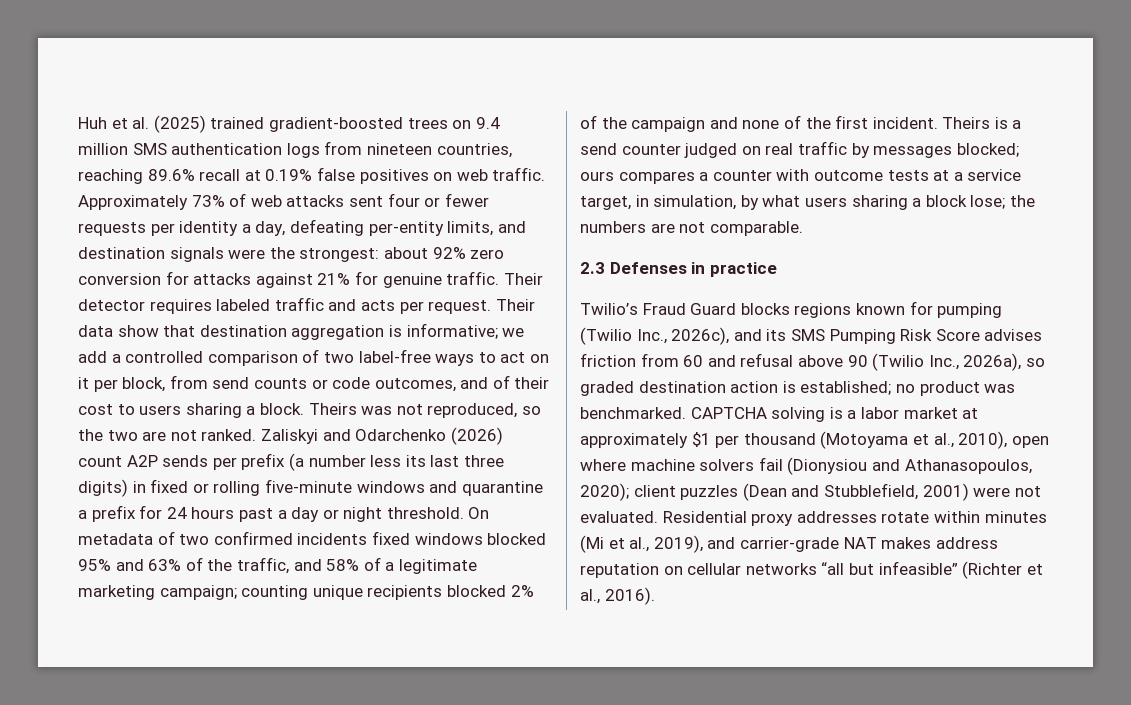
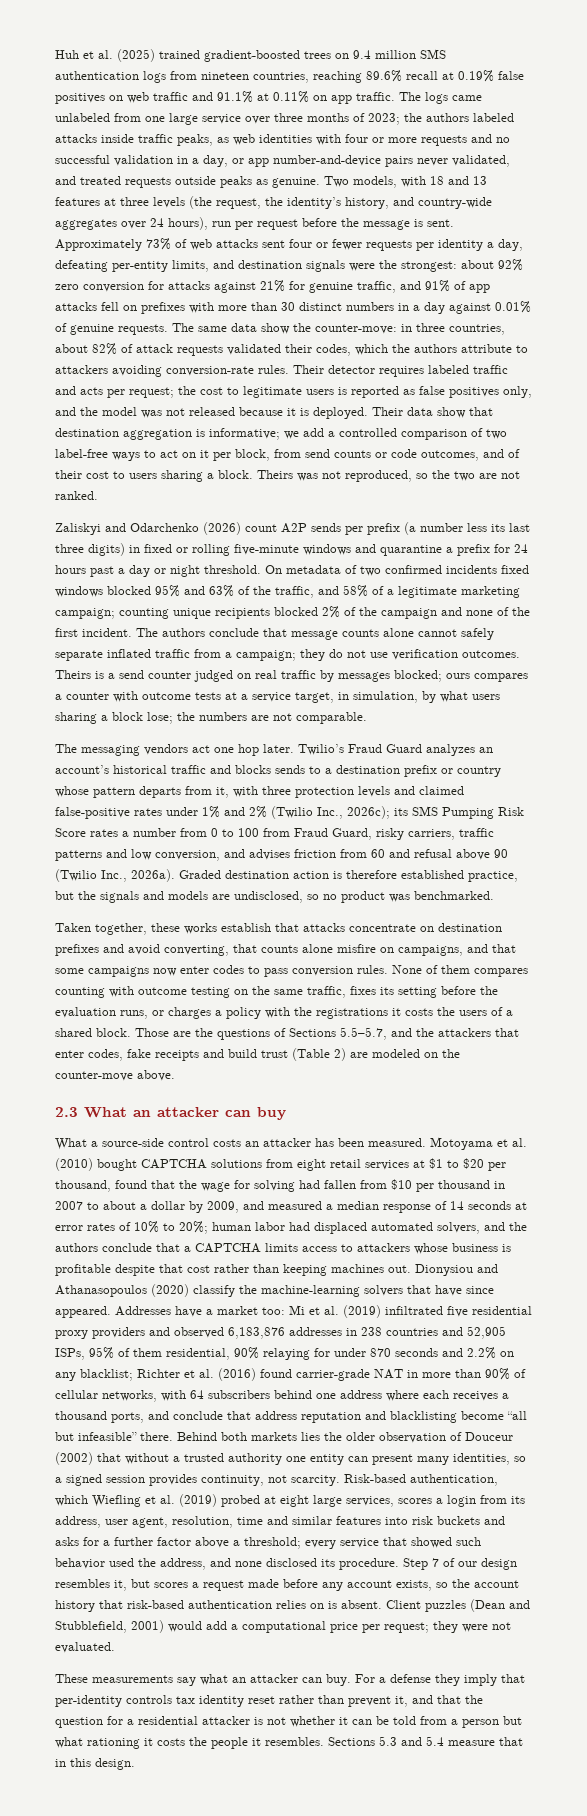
- Huh et al. (2025) trained gradient-boosted trees on 9.4 million SMS authentication logs from nineteen countries, reaching 89.6% recall at 0.19% false positives on web traffic.
+ Huh et al. (2025) trained gradient-boosted trees on 9.4 million SMS authentication logs from nineteen countries, reaching 89.6% recall at 0.19% false positives on web traffic and 91.1% at 0.11% on app traffic. The logs came unlabeled from one large service over three months of 2023; the authors labeled attacks inside traffic peaks, as web identities with four or more requests and no successful validation in a day, or app number-and-device pairs never validated, and treated requests outside peaks as genuine. Two models, with 18 and 13 features at three levels (the request, the identity’s history, and country-wide aggregates over 24 hours), run per request before the message is sent.
- Approximately 73% of web attacks sent four or fewer requests per identity a day, defeating per-entity limits, and destination signals were the strongest: about 92% zero conversion for attacks against 21% for genuine traffic.
+ Approximately 73% of web attacks sent four or fewer requests per identity a day, defeating per-entity limits, and destination signals were the strongest: about 92% zero conversion for attacks against 21% for genuine traffic, and 91% of app attacks fell on prefixes with more than 30 distinct numbers in a day against 0.01% of genuine requests. The same data show the counter-move: in three countries, about 82% of attack requests validated their codes, which the authors attribute to attackers avoiding conversion-rate rules.
- Their detector requires labeled traffic and acts per request.
+ Their detector requires labeled traffic and acts per request; the cost to legitimate users is reported as false positives only, and the model was not released because it is deployed.
- Theirs was not reproduced, so the two are not ranked. Zaliskyi and Odarchenko (2026) count A2P sends per prefix (a number less its last three digits) in fixed or rolling five-minute windows and quarantine a prefix for 24 hours past a day or night threshold.
+ Theirs was not reproduced, so the two are not ranked.
+ Zaliskyi and Odarchenko (2026) count A2P sends per prefix (a number less its last three digits) in fixed or rolling five-minute windows and quarantine a prefix for 24 hours past a day or night threshold.
+ The authors conclude that message counts alone cannot safely separate inflated traffic from a campaign; they do not use verification outcomes.
- 2.3 Defenses in practice
- Twilio’s Fraud Guard blocks regions known for pumping (Twilio Inc., 2026c), and its SMS Pumping Risk Score advises friction from 60 and refusal above 90 (Twilio Inc., 2026a), so graded destination action is established; no product was benchmarked. CAPTCHA solving is a labor market at approximately $1 per thousand (Motoyama et al., 2010), open where machine solvers fail (Dionysiou and Athanasopoulos, 2020); client puzzles (Dean and Stubblefield, 2001) were not evaluated. Residential proxy addresses rotate within minutes (Mi et al., 2019), and carrier-grade NAT makes address reputation on cellular networks “all but infeasible” (Richter et al., 2016).
+ The messaging vendors act one hop later. Twilio’s Fraud Guard analyzes an account’s historical traffic and blocks sends to a destination prefix or country whose pattern departs from it, with three protection levels and claimed false-positive rates under 1% and 2% (Twilio Inc., 2026c); its SMS Pumping Risk Score rates a number from 0 to 100 from Fraud Guard, risky carriers, traffic patterns and low conversion, and advises friction from 60 and refusal above 90 (Twilio Inc., 2026a). Graded destination action is therefore established practice, but the signals and models are undisclosed, so no product was benchmarked.
+ Taken together, these works establish that attacks concentrate on destination prefixes and avoid converting, that counts alone misfire on campaigns, and that some campaigns now enter codes to pass conversion rules. None of them compares counting with outcome testing on the same traffic, fixes its setting before the evaluation runs, or charges a policy with the registrations it costs the users of a shared block. Those are the questions of Sections 5.5–5.7, and the attackers that enter codes, fake receipts and build trust (Table 2) are modeled on the counter-move above.
+ 2.3 What an attacker can buy
+ What a source-side control costs an attacker has been measured. Motoyama et al. (2010) bought CAPTCHA solutions from eight retail services at $1 to $20 per thousand, found that the wage for solving had fallen from $10 per thousand in 2007 to about a dollar by 2009, and measured a median response of 14 seconds at error rates of 10% to 20%; human labor had displaced automated solvers, and the authors conclude that a CAPTCHA limits access to attackers whose business is profitable despite that cost rather than keeping machines out. Dionysiou and Athanasopoulos (2020) classify the machine-learning solvers that have since appeared. Addresses have a market too: Mi et al. (2019) infiltrated five residential proxy providers and observed 6,183,876 addresses in 238 countries and 52,905 ISPs, 95% of them residential, 90% relaying for under 870 seconds and 2.2% on any blacklist; Richter et al. (2016) found carrier-grade NAT in more than 90% of cellular networks, with 64 subscribers behind one address where each receives a thousand ports, and conclude that address reputation and blacklisting become “all but infeasible” there. Behind both markets lies the older observation of Douceur (2002) that without a trusted authority one entity can present many identities, so a signed session provides continuity, not scarcity. Risk-based authentication, which Wiefling et al. (2019) probed at eight large services, scores a login from its address, user agent, resolution, time and similar features into risk buckets and asks for a further factor above a threshold; every service that showed such behavior used the address, and none disclosed its procedure. Step 7 of our design resembles it, but scores a request made before any account exists, so the account history that risk-based authentication relies on is absent. Client puzzles (Dean and Stubblefield, 2001) would add a computational price per request; they were not evaluated.
+ These measurements say what an attacker can buy. For a defense they imply that per-identity controls tax identity reset rather than prevent it, and that the question for a residential attacker is not whether it can be told from a person but what rationing it costs the people it resembles. Sections 5.3 and 5.4 measure that in this design.

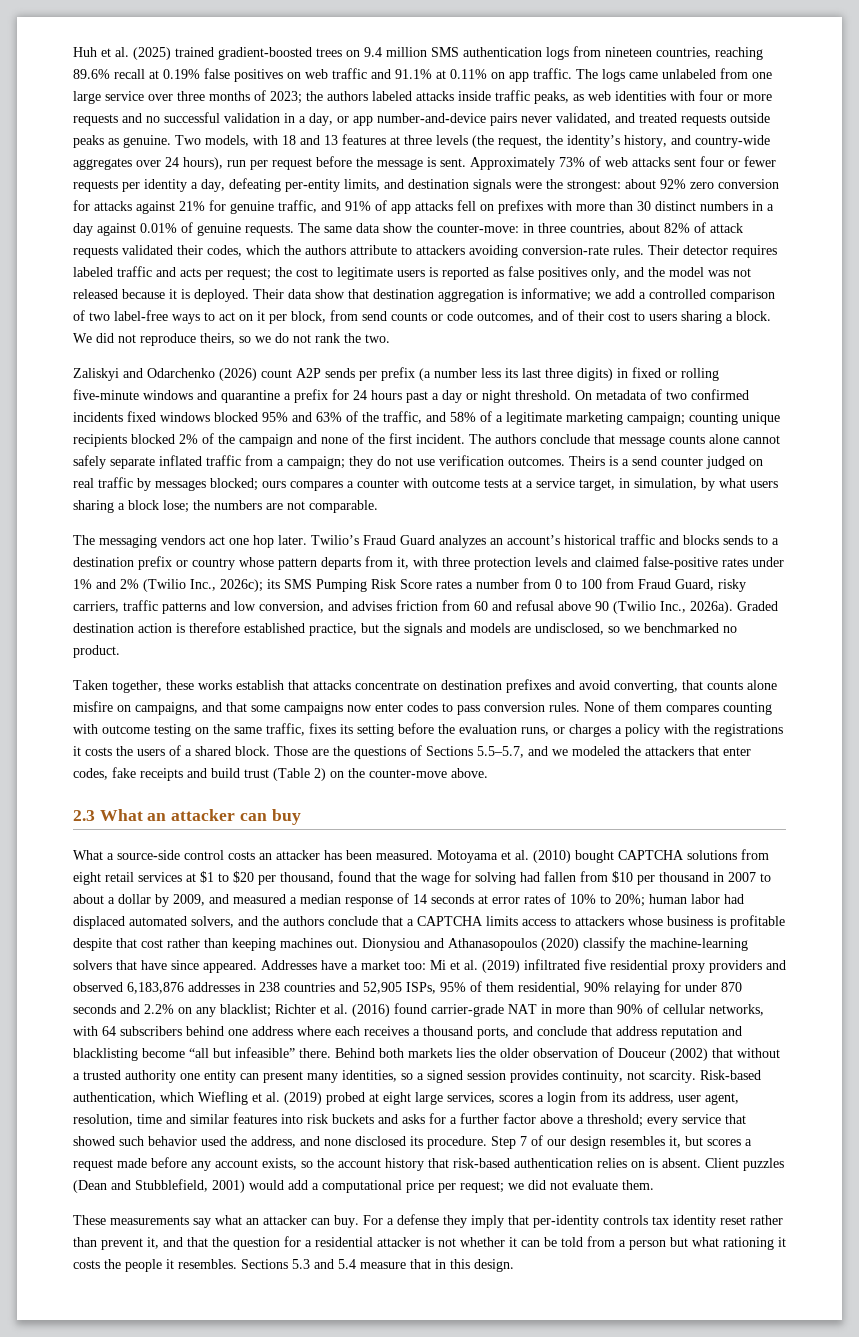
- Theirs was not reproduced, so the two are not ranked.
+ We did not reproduce theirs, so we do not rank the two.
- Graded destination action is therefore established practice, but the signals and models are undisclosed, so no product was benchmarked.
+ Graded destination action is therefore established practice, but the signals and models are undisclosed, so we benchmarked no product.
- Those are the questions of Sections 5.5–5.7, and the attackers that enter codes, fake receipts and build trust (Table 2) are modeled on the counter-move above.
+ Those are the questions of Sections 5.5–5.7, and we modeled the attackers that enter codes, fake receipts and build trust (Table 2) on the counter-move above.
- Client puzzles (Dean and Stubblefield, 2001) would add a computational price per request; they were not evaluated.
+ Client puzzles (Dean and Stubblefield, 2001) would add a computational price per request; we did not evaluate them.

